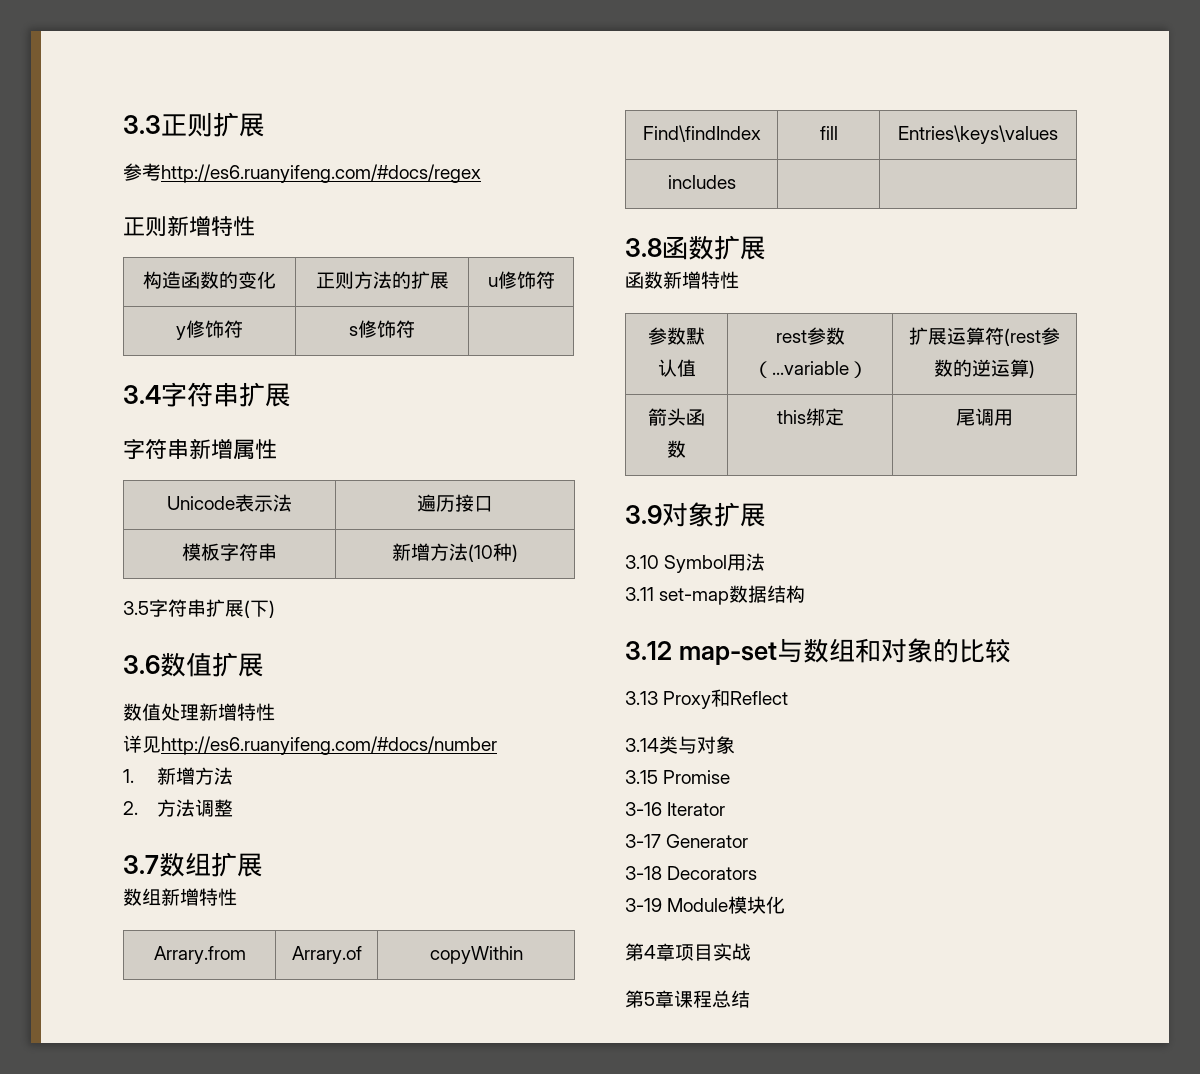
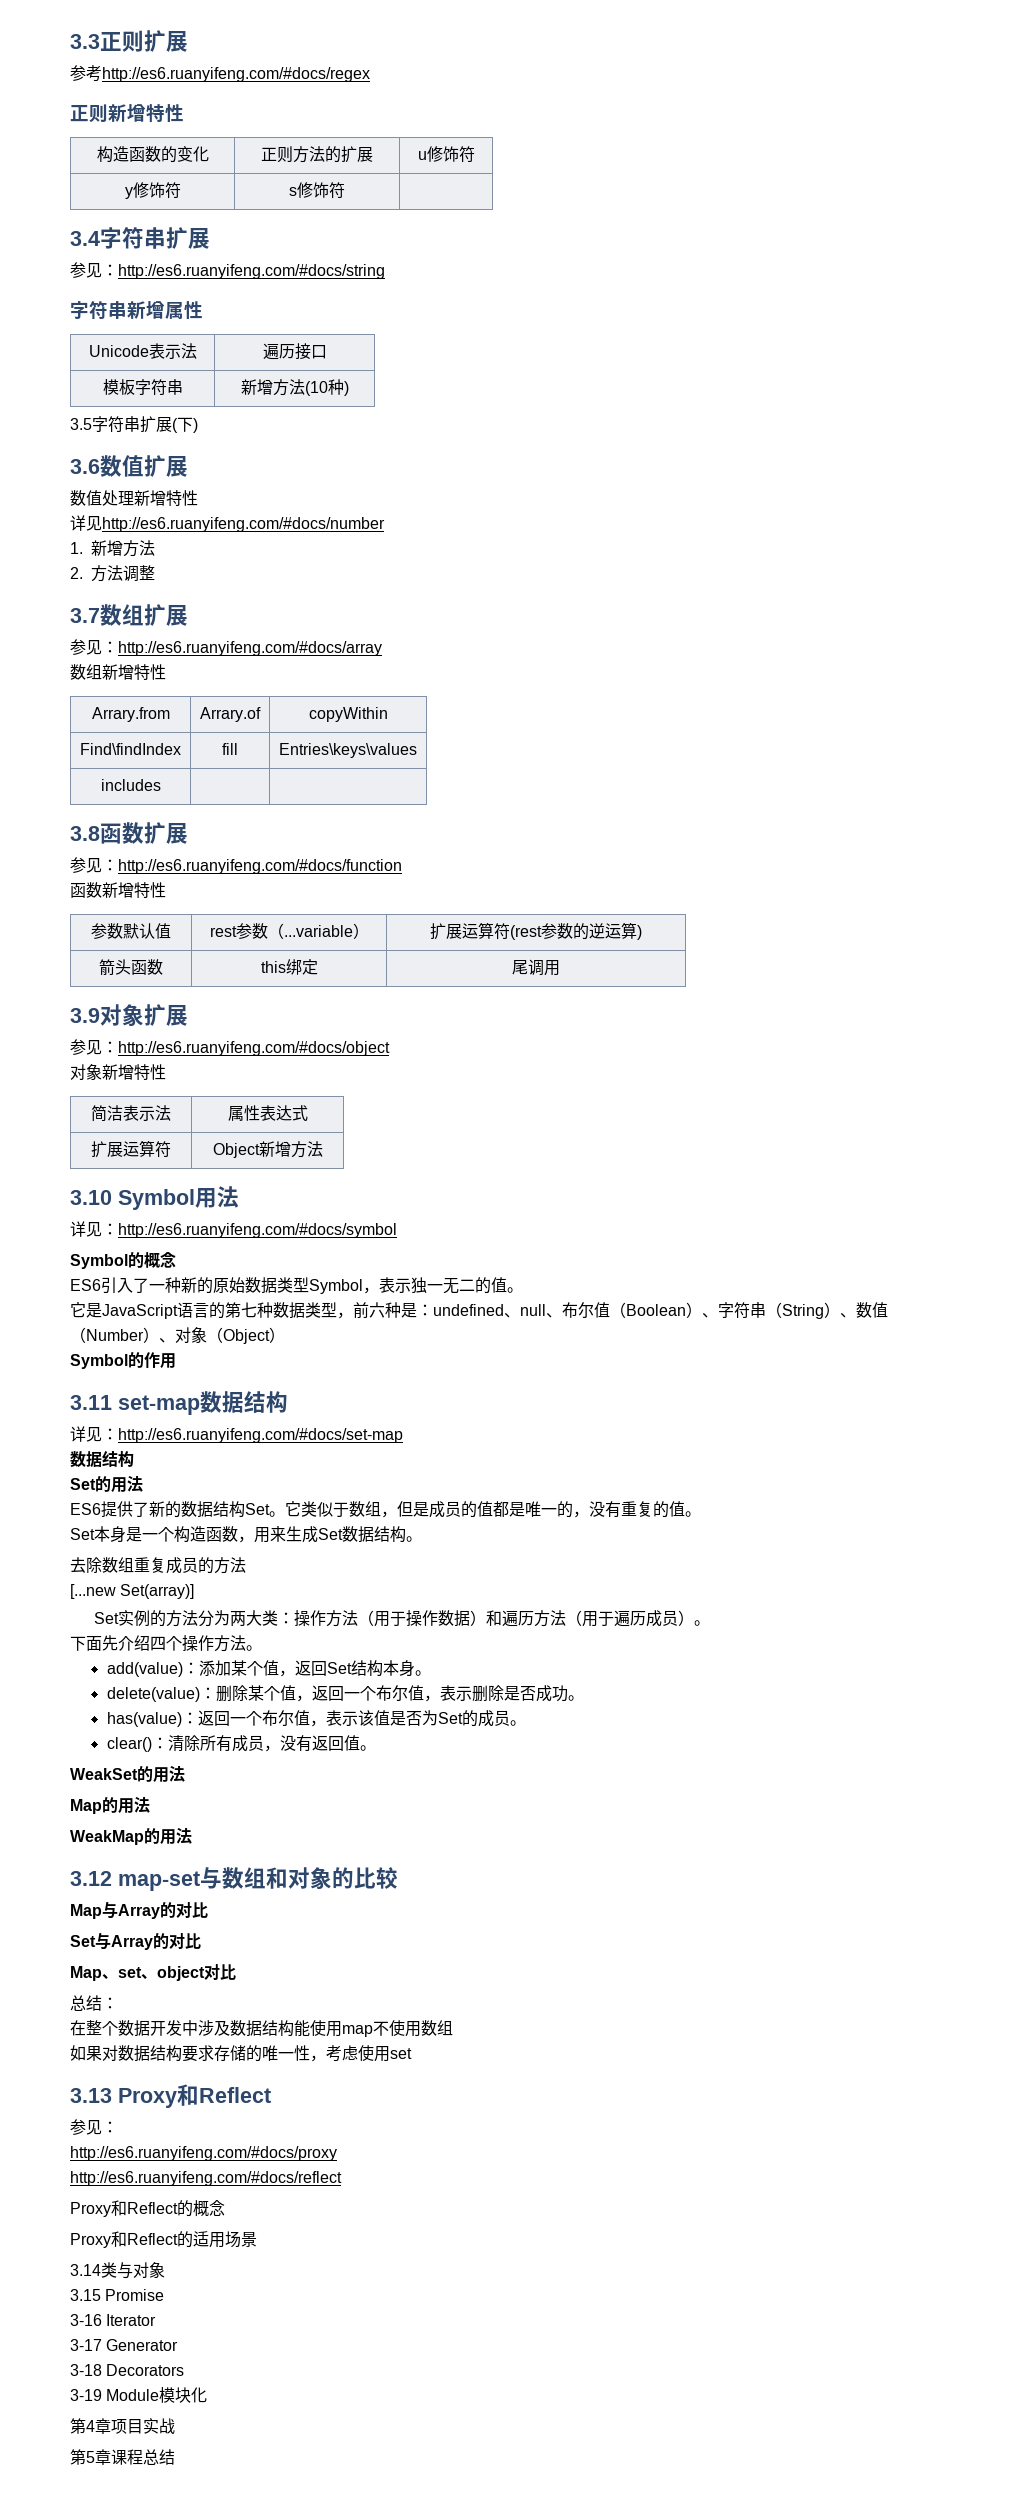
+ 参见：http://es6.ruanyifeng.com/#docs/string
+ 参见：http://es6.ruanyifeng.com/#docs/array
+ 参见：http://es6.ruanyifeng.com/#docs/function
+ 参见：http://es6.ruanyifeng.com/#docs/object
+ 对象新增特性
+ 简洁表示法 | 属性表达式
+ 扩展运算符 | Object新增方法
  3.10 Symbol用法
+ 详见：http://es6.ruanyifeng.com/#docs/symbol
+ Symbol的概念
+ ES6引入了一种新的原始数据类型Symbol，表示独一无二的值。
+ 它是JavaScript语言的第七种数据类型，前六种是：undefined、null、布尔值（Boolean）、字符串（String）、数值（Number）、对象（Object）
+ Symbol的作用
  3.11 set-map数据结构
+ 详见：http://es6.ruanyifeng.com/#docs/set-map
+ 数据结构
+ Set的用法
+ ES6提供了新的数据结构Set。它类似于数组，但是成员的值都是唯一的，没有重复的值。
+ Set本身是一个构造函数，用来生成Set数据结构。
+ 去除数组重复成员的方法
+ [...new Set(array)]
+ Set实例的方法分为两大类：操作方法（用于操作数据）和遍历方法（用于遍历成员）。
+ 下面先介绍四个操作方法。
+ add(value)：添加某个值，返回Set结构本身。
+ delete(value)：删除某个值，返回一个布尔值，表示删除是否成功。
+ has(value)：返回一个布尔值，表示该值是否为Set的成员。
+ clear()：清除所有成员，没有返回值。
+ WeakSet的用法
+ Map的用法
+ WeakMap的用法
+ Map与Array的对比
+ Set与Array的对比
+ Map、set、object对比
+ 总结：
+ 在整个数据开发中涉及数据结构能使用map不使用数组
+ 如果对数据结构要求存储的唯一性，考虑使用set
  3.13 Proxy和Reflect
+ 参见：
+ http://es6.ruanyifeng.com/#docs/proxy
+ http://es6.ruanyifeng.com/#docs/reflect
+ Proxy和Reflect的概念
+ Proxy和Reflect的适用场景

